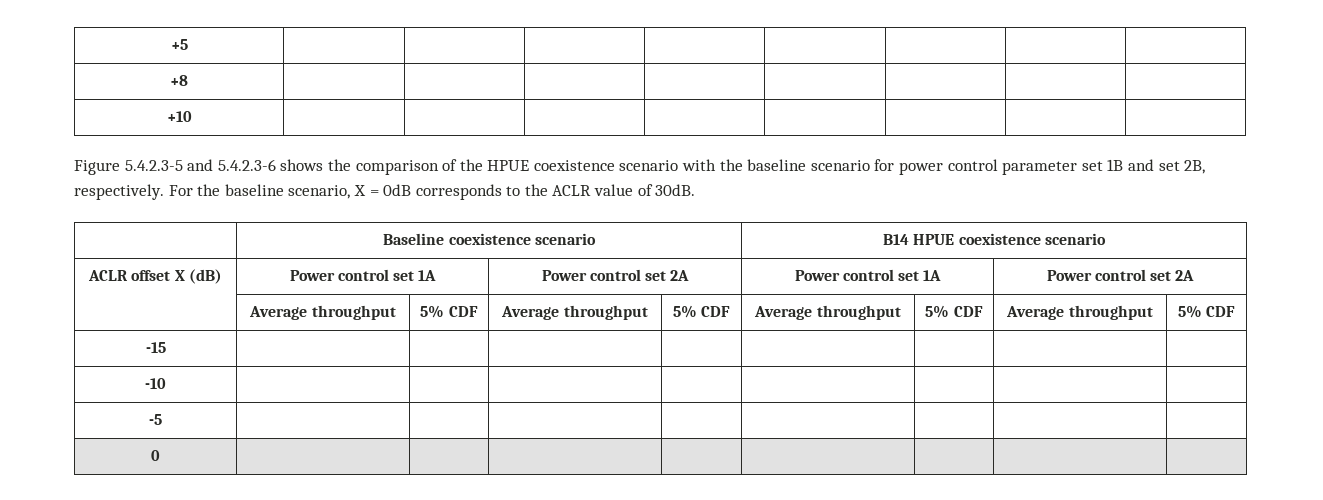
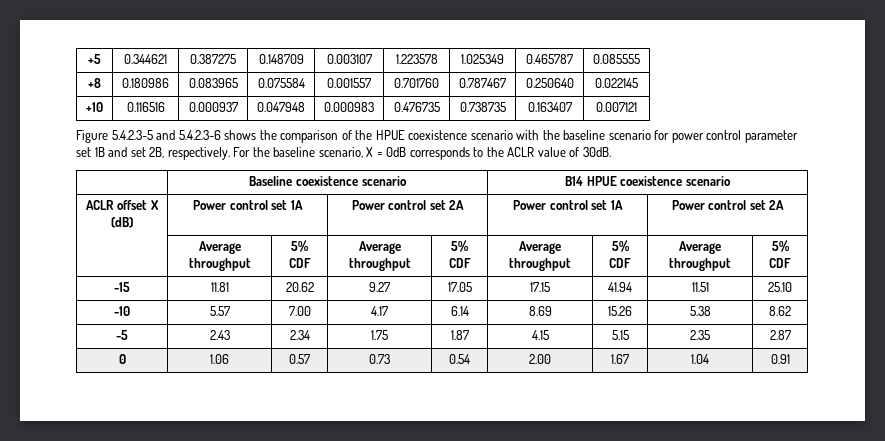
- +5 | | | | | | | |
- +8 | | | | | | | |
- +10 | | | | | | | |
+ +5 | 0.344621 | 0.387275 | 0.148709 | 0.003107 | 1.223578 | 1.025349 | 0.465787 | 0.085555
+ +8 | 0.180986 | 0.083965 | 0.075584 | 0.001557 | 0.701760 | 0.787467 | 0.250640 | 0.022145
+ +10 | 0.116516 | 0.000937 | 0.047948 | 0.000983 | 0.476735 | 0.738735 | 0.163407 | 0.007121
- -15 | | | | | | | |
- -10 | | | | | | | |
- -5 | | | | | | | |
- 0 | | | | | | | |
+ -15 | 11.81 | 20.62 | 9.27 | 17.05 | 17.15 | 41.94 | 11.51 | 25.10
+ -10 | 5.57 | 7.00 | 4.17 | 6.14 | 8.69 | 15.26 | 5.38 | 8.62
+ -5 | 2.43 | 2.34 | 1.75 | 1.87 | 4.15 | 5.15 | 2.35 | 2.87
+ 0 | 1.06 | 0.57 | 0.73 | 0.54 | 2.00 | 1.67 | 1.04 | 0.91

